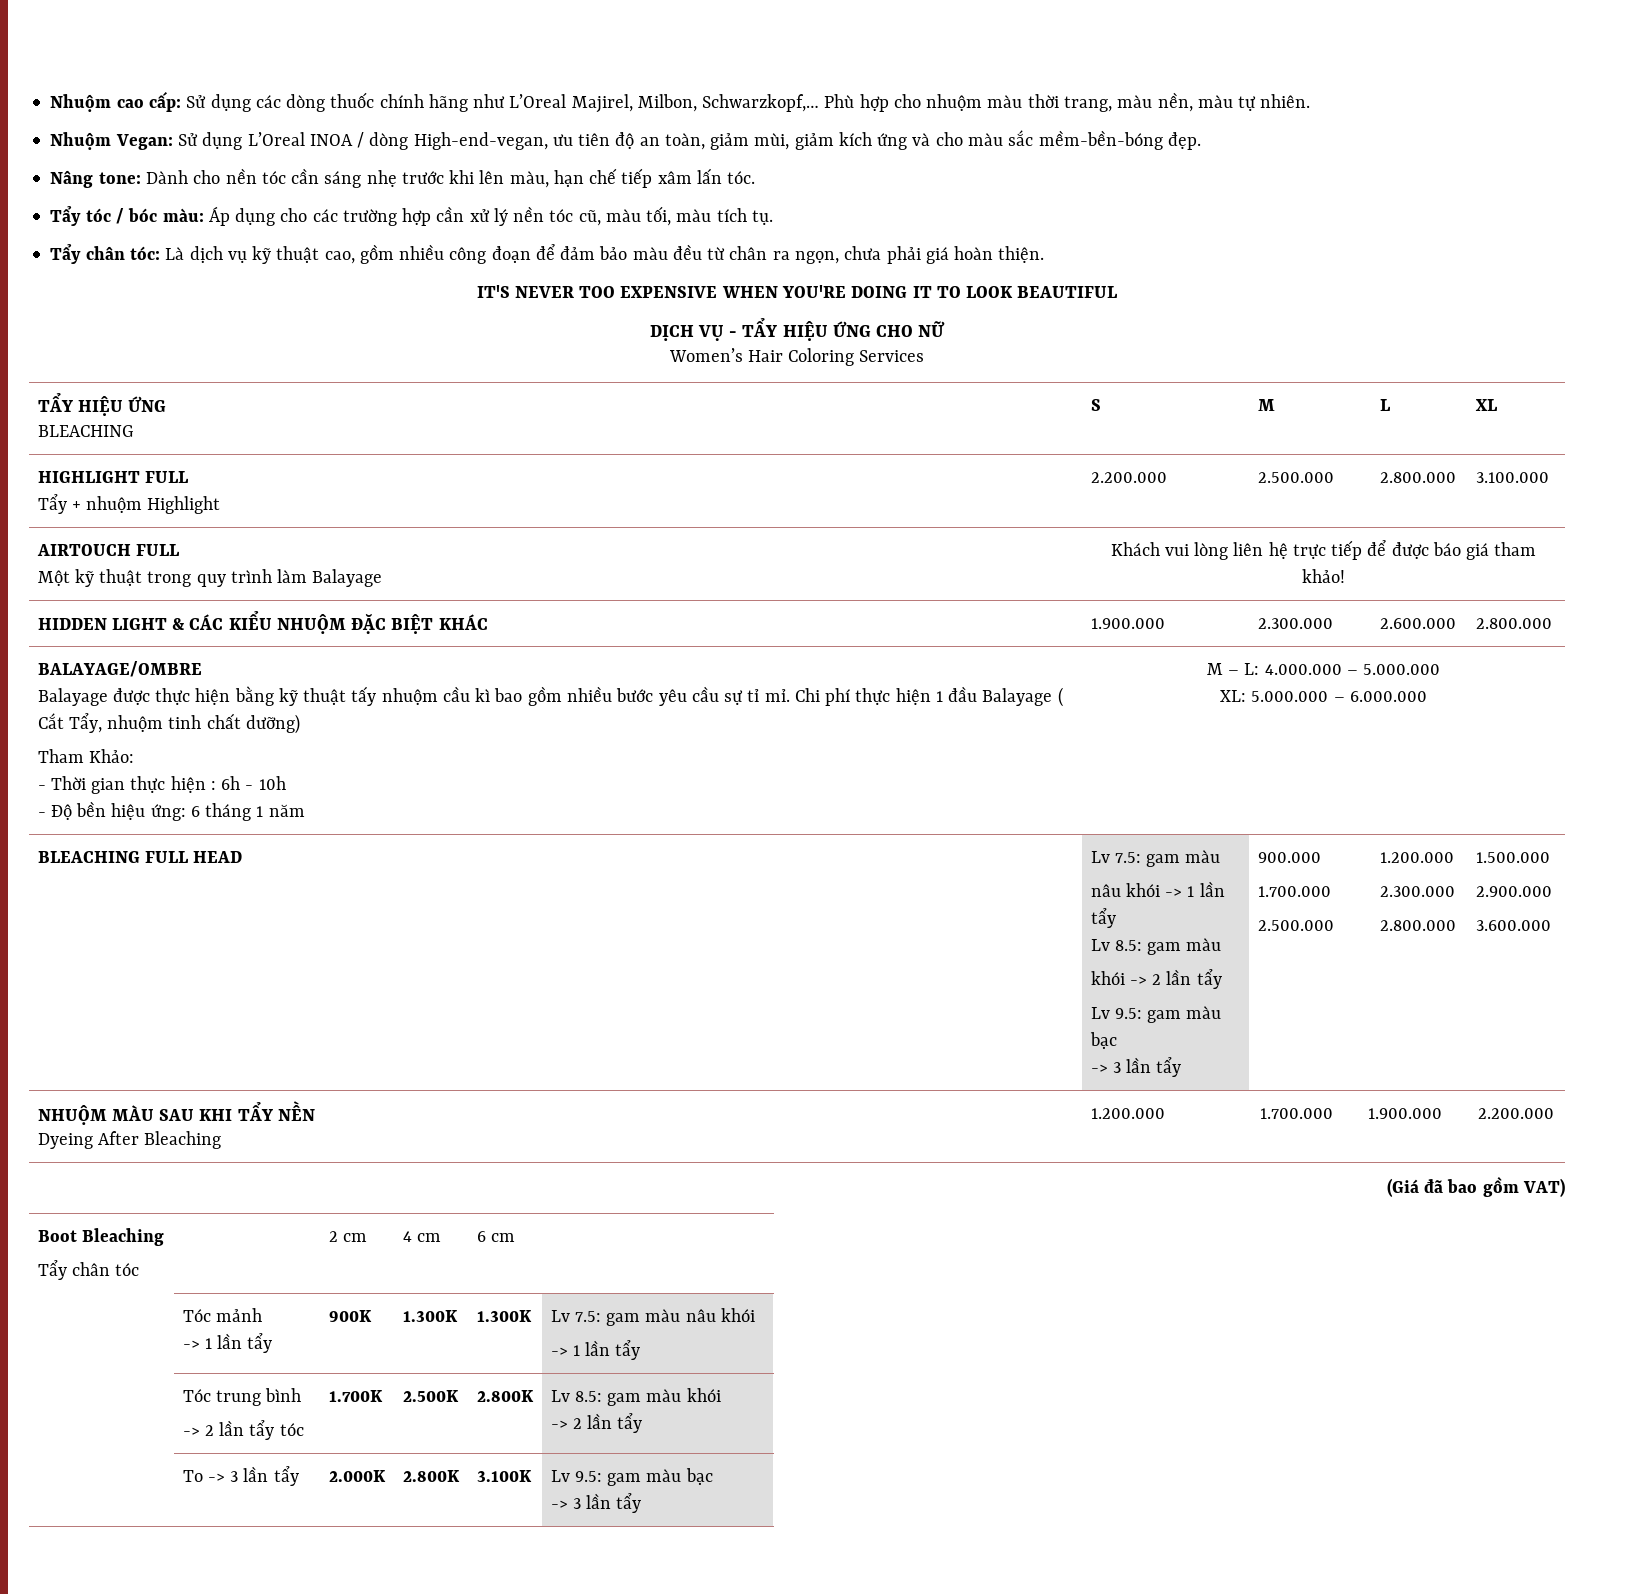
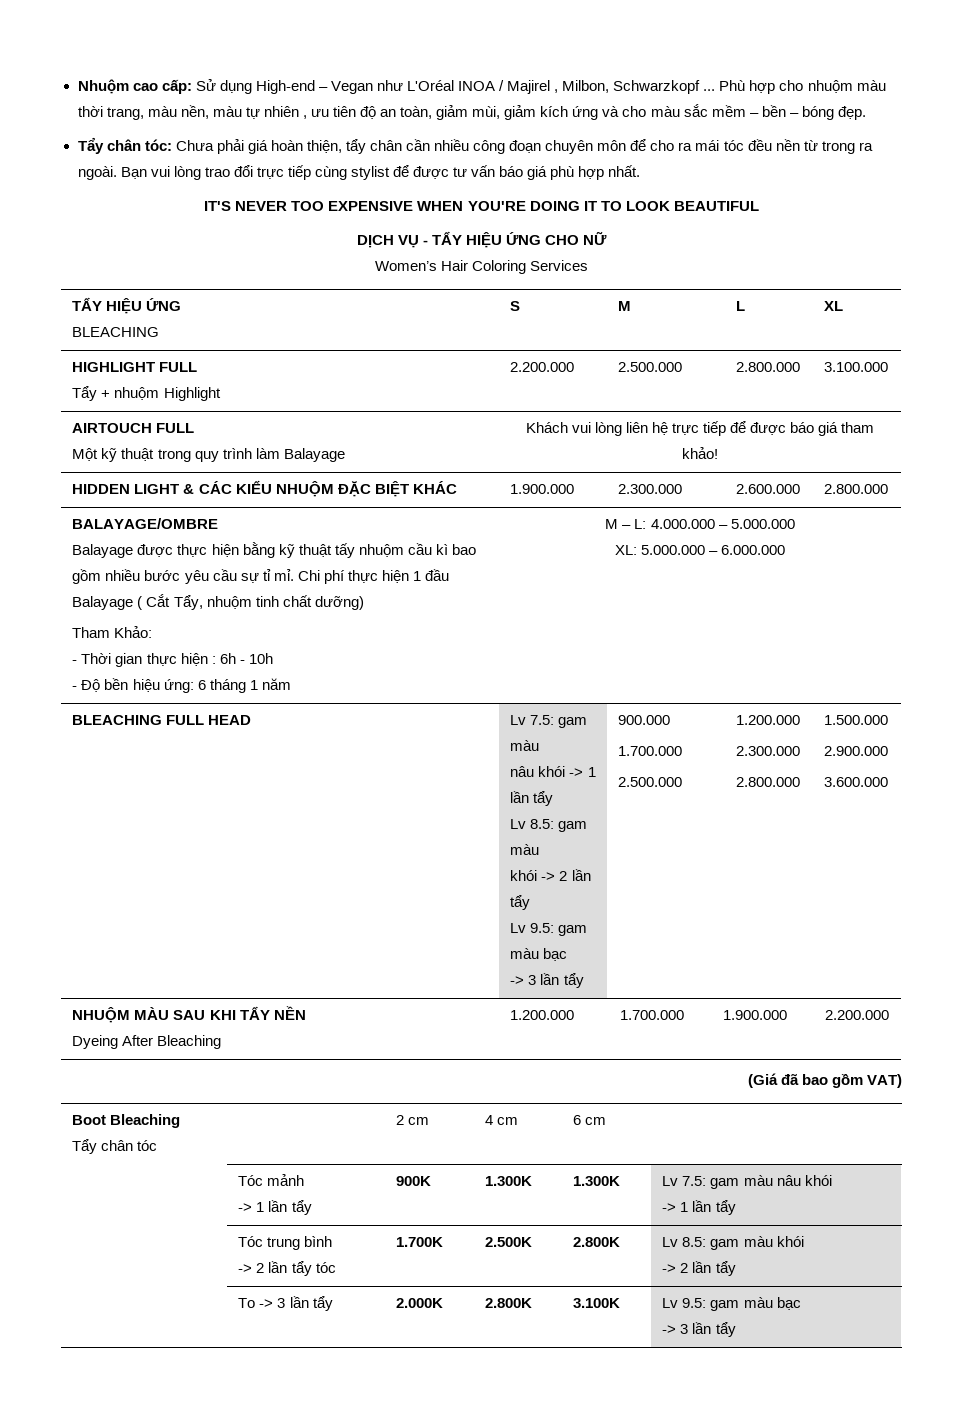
- Nhuộm cao cấp: Sử dụng các dòng thuốc chính hãng như L’Oreal Majirel, Milbon, Schwarzkopf,…
+ Nhuộm cao cấp: Sử dụng High-end – Vegan như L'Oréal INOA / Majirel , Milbon, Schwarzkopf ...
- Phù hợp cho nhuộm màu thời trang, màu nền, màu tự nhiên.
- Nhuộm Vegan: Sử dụng L’Oreal INOA / dòng High-end-vegan, ưu tiên độ an toàn, giảm mùi, giảm kích ứng và cho màu sắc mềm-bền-bóng đẹp.
- Nâng tone: Dành cho nền tóc cần sáng nhẹ trước khi lên màu, hạn chế tiếp xâm lấn tóc.
- Tẩy tóc / bóc màu: Áp dụng cho các trường hợp cần xử lý nền tóc cũ, màu tối, màu tích tụ.
- Tẩy chân tóc: Là dịch vụ kỹ thuật cao, gồm nhiều công đoạn để đảm bảo màu đều từ chân ra ngọn, chưa phải giá hoàn thiện.
+ Phù hợp cho nhuộm màu thời trang, màu nền, màu tự nhiên , ưu tiên độ an toàn, giảm mùi, giảm kích ứng và cho màu sắc mềm – bền – bóng đẹp.
+ Tẩy chân tóc: Chưa phải giá hoàn thiện, tẩy chân cần nhiều công đoạn chuyên môn để cho ra mái tóc đều nền từ trong ra ngoài. Bạn vui lòng trao đổi trực tiếp cùng stylist để được tư vấn báo giá phù hợp nhất.

